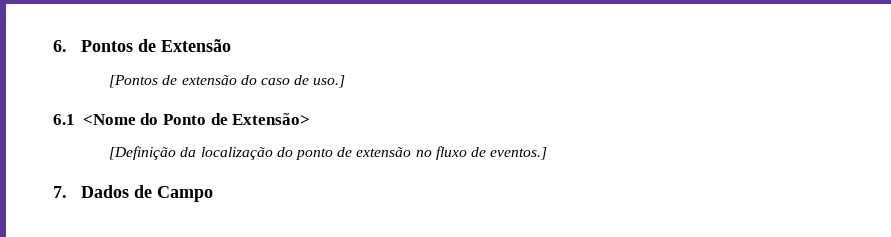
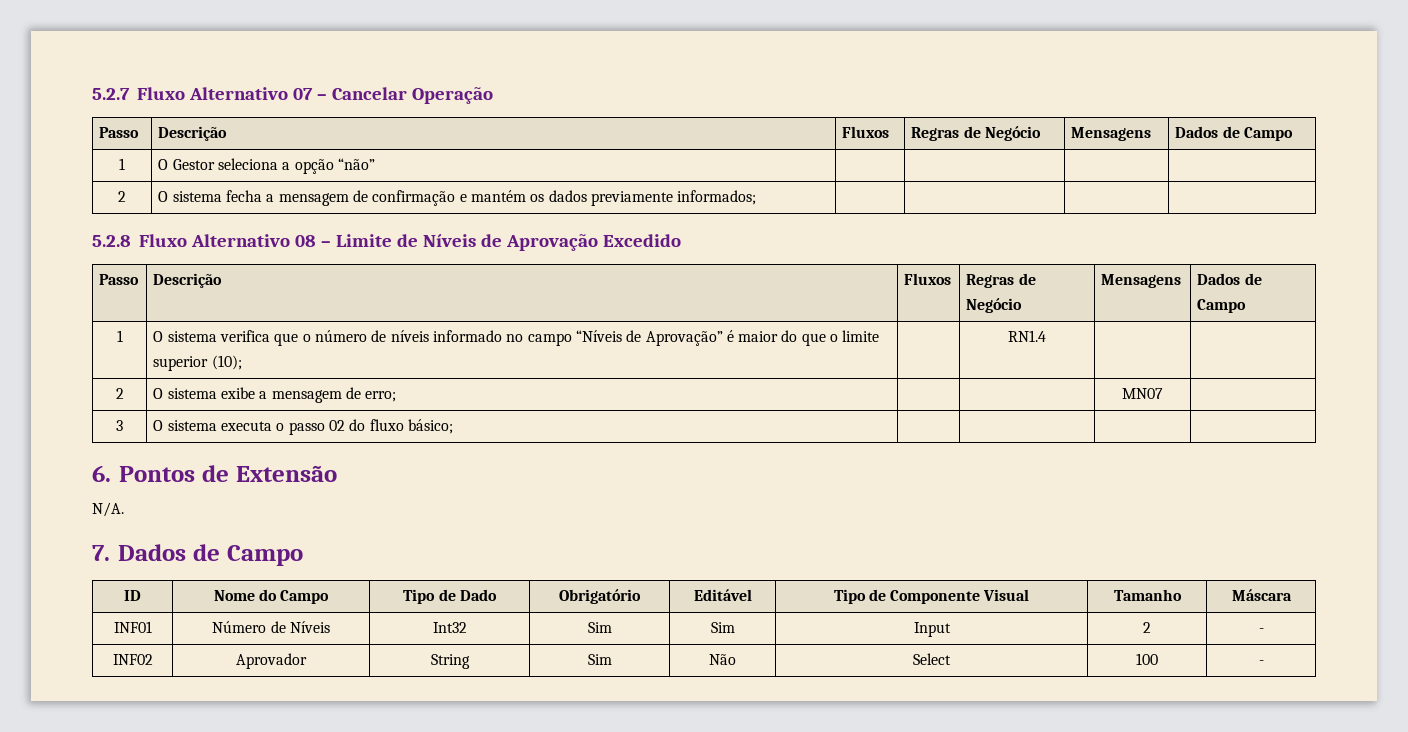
+ 5.2.7 Fluxo Alternativo 07 – Cancelar Operação
+ Passo | Descrição | Fluxos | Regras de Negócio | Mensagens | Dados de Campo
+ 1 | O Gestor seleciona a opção “não” | | | |
+ 2 | O sistema fecha a mensagem de confirmação e mantém os dados previamente informados; | | | |
+ 5.2.8 Fluxo Alternativo 08 – Limite de Níveis de Aprovação Excedido
+ Passo | Descrição | Fluxos | Regras de Negócio | Mensagens | Dados de Campo
+ 1 | O sistema verifica que o número de níveis informado no campo “Níveis de Aprovação” é maior do que o limite superior (10); | | RN1.4 | |
+ 2 | O sistema exibe a mensagem de erro; | | | MN07 |
+ 3 | O sistema executa o passo 02 do fluxo básico; | | | |
  6. Pontos de Extensão
- [Pontos de extensão do caso de uso.]
- 6.1 <Nome do Ponto de Extensão>
- [Definição da localização do ponto de extensão no fluxo de eventos.]
+ N/A.
  7. Dados de Campo
+ ID | Nome do Campo | Tipo de Dado | Obrigatório | Editável | Tipo de Componente Visual | Tamanho | Máscara
+ INF01 | Número de Níveis | Int32 | Sim | Sim | Input | 2 | -
+ INF02 | Aprovador | String | Sim | Não | Select | 100 | -

